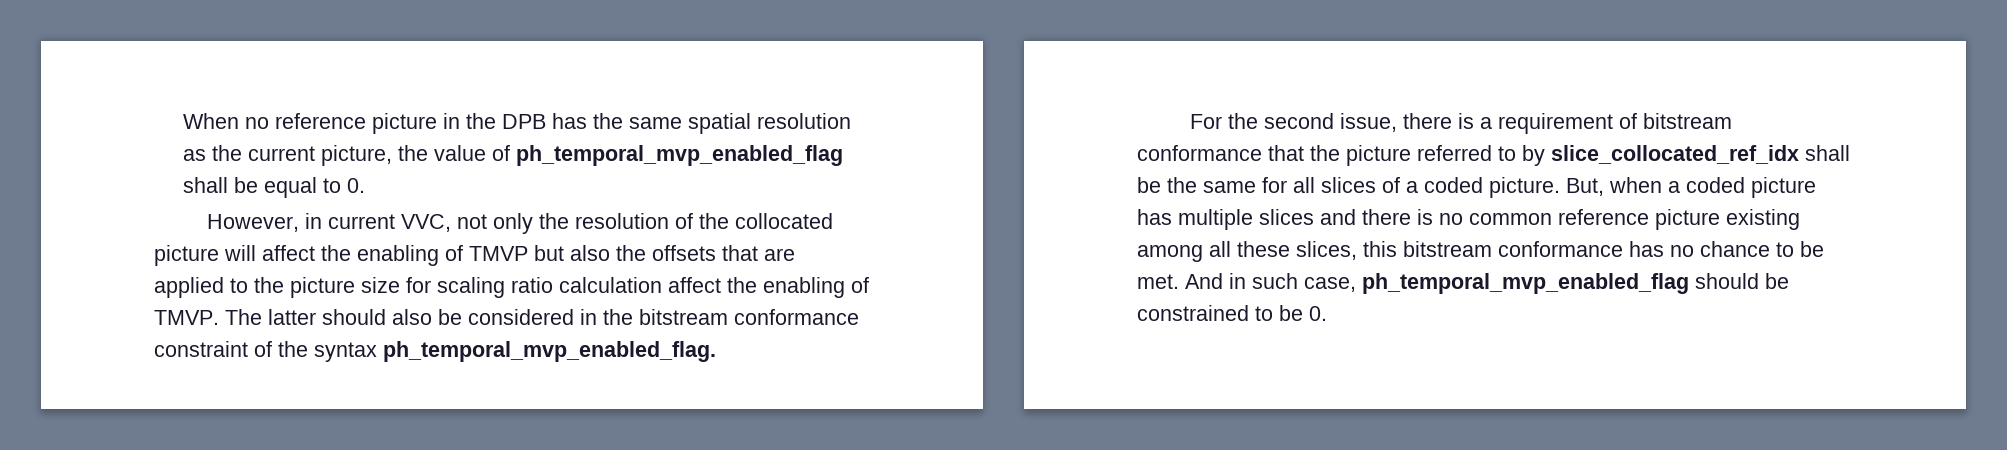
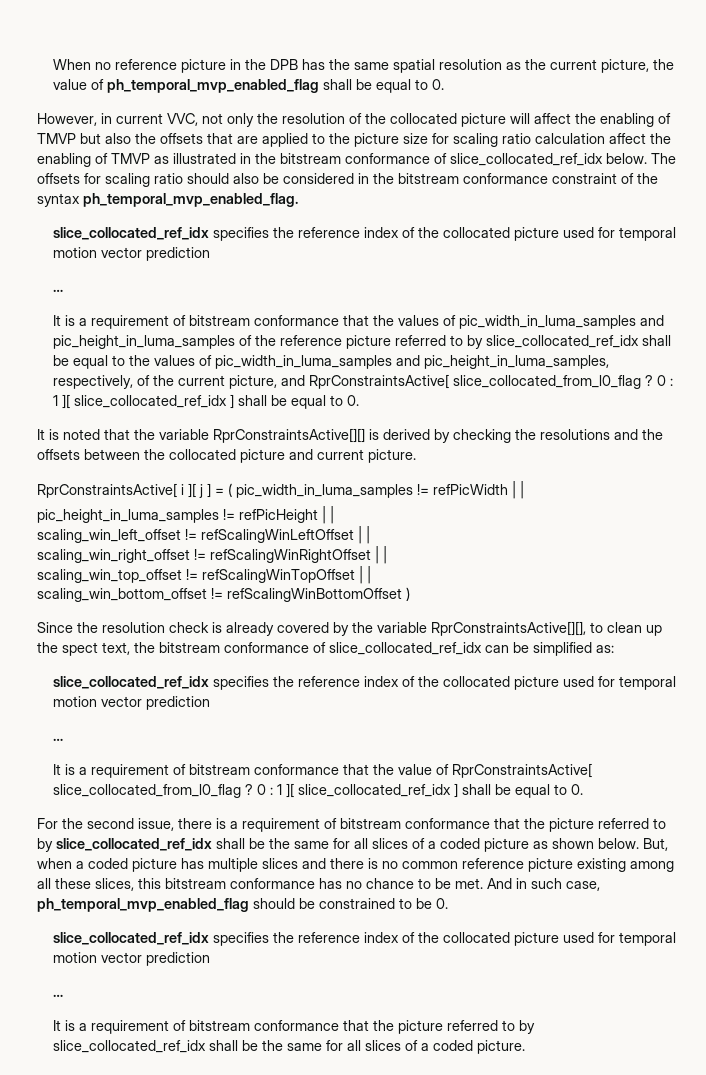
- However, in current VVC, not only the resolution of the collocated picture will affect the enabling of TMVP but also the offsets that are applied to the picture size for scaling ratio calculation affect the enabling of TMVP. The latter should also be considered in the bitstream conformance constraint of the syntax ph_temporal_mvp_enabled_flag.
+ However, in current VVC, not only the resolution of the collocated picture will affect the enabling of TMVP but also the offsets that are applied to the picture size for scaling ratio calculation affect the enabling of TMVP as illustrated in the bitstream conformance of slice_collocated_ref_idx below. The offsets for scaling ratio should also be considered in the bitstream conformance constraint of the syntax ph_temporal_mvp_enabled_flag.
+ slice_collocated_ref_idx specifies the reference index of the collocated picture used for temporal motion vector prediction
+ …
+ It is a requirement of bitstream conformance that the values of pic_width_in_luma_samples and pic_height_in_luma_samples of the reference picture referred to by slice_collocated_ref_idx shall be equal to the values of pic_width_in_luma_samples and pic_height_in_luma_samples, respectively, of the current picture, and RprConstraintsActive[ slice_collocated_from_l0_flag ? 0 : 1 ][ slice_collocated_ref_idx ] shall be equal to 0.
+ It is noted that the variable RprConstraintsActive[][] is derived by checking the resolutions and the offsets between the collocated picture and current picture.
+ RprConstraintsActive[ i ][ j ] = ( pic_width_in_luma_samples != refPicWidth | |
+ pic_height_in_luma_samples != refPicHeight | |
+ scaling_win_left_offset != refScalingWinLeftOffset | |
+ scaling_win_right_offset != refScalingWinRightOffset | |
+ scaling_win_top_offset != refScalingWinTopOffset | |
+ scaling_win_bottom_offset != refScalingWinBottomOffset )
+ Since the resolution check is already covered by the variable RprConstraintsActive[][], to clean up the spect text, the bitstream conformance of slice_collocated_ref_idx can be simplified as:
+ slice_collocated_ref_idx specifies the reference index of the collocated picture used for temporal motion vector prediction
+ …
+ It is a requirement of bitstream conformance that the value of RprConstraintsActive[ slice_collocated_from_l0_flag ? 0 : 1 ][ slice_collocated_ref_idx ] shall be equal to 0.
- For the second issue, there is a requirement of bitstream conformance that the picture referred to by slice_collocated_ref_idx shall be the same for all slices of a coded picture.
+ For the second issue, there is a requirement of bitstream conformance that the picture referred to by slice_collocated_ref_idx shall be the same for all slices of a coded picture as shown below.
  And in such case, ph_temporal_mvp_enabled_flag should be constrained to be 0.
+ slice_collocated_ref_idx specifies the reference index of the collocated picture used for temporal motion vector prediction
+ …
+ It is a requirement of bitstream conformance that the picture referred to by slice_collocated_ref_idx shall be the same for all slices of a coded picture.

